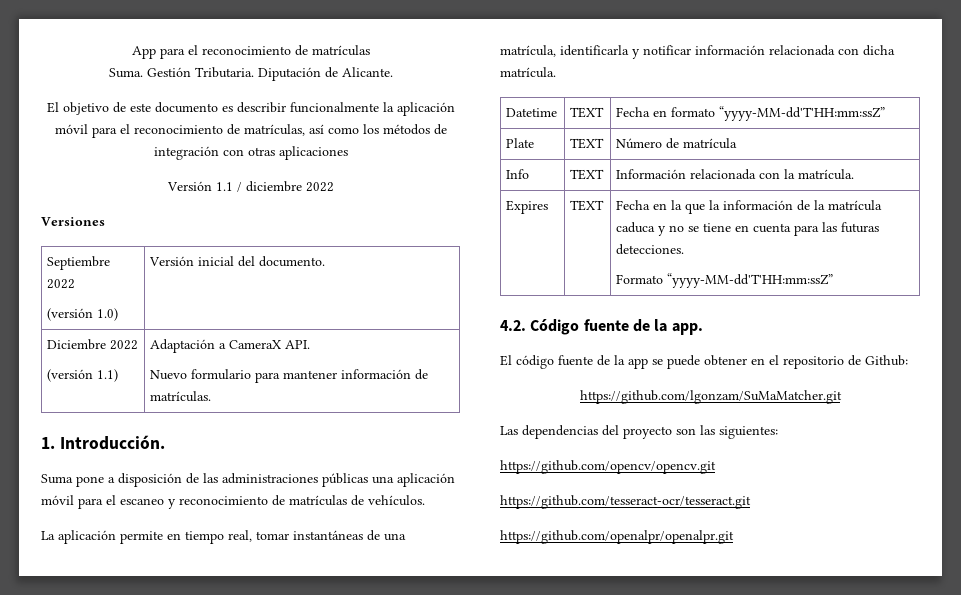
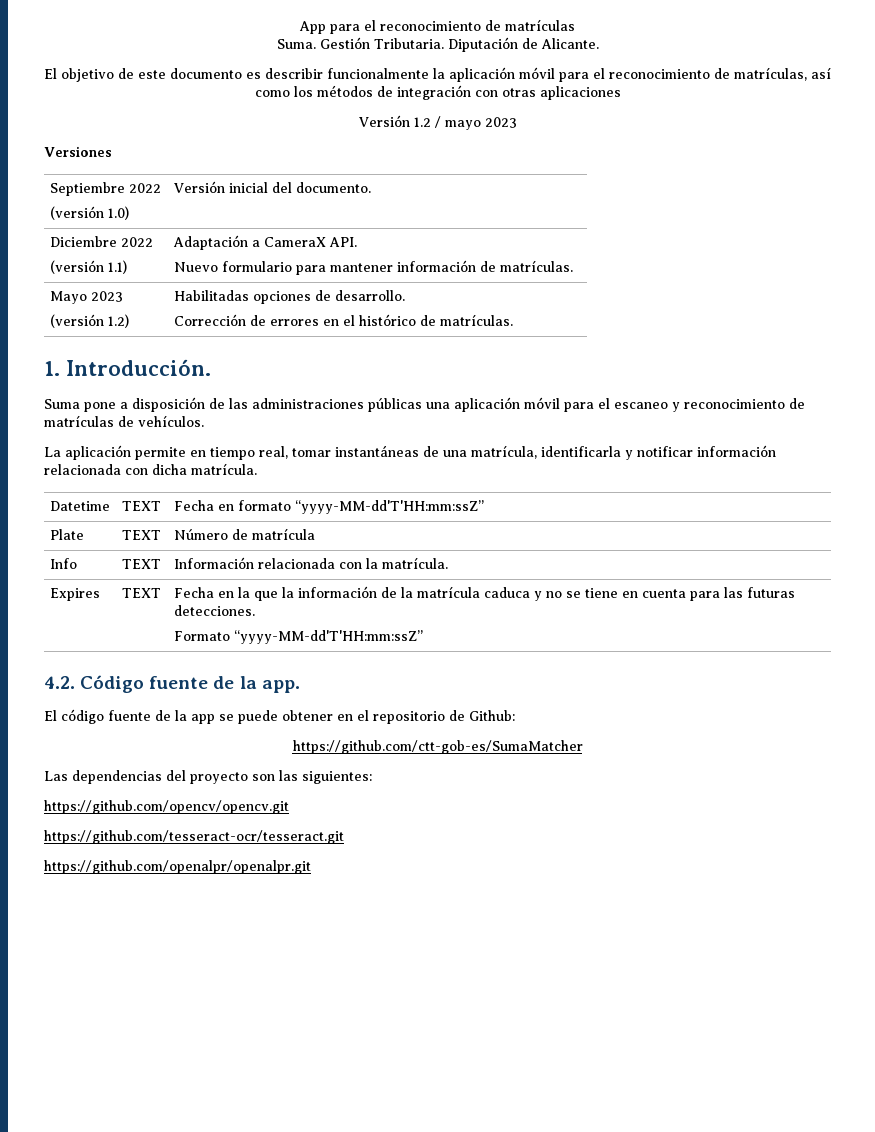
- Versión 1.1 / diciembre 2022
+ Versión 1.2 / mayo 2023
+ Mayo 2023
+ (versión 1.2) | Habilitadas opciones de desarrollo.
+ Corrección de errores en el histórico de matrículas.
- https://github.com/lgonzam/SuMaMatcher.git
+ https://github.com/ctt-gob-es/SumaMatcher

